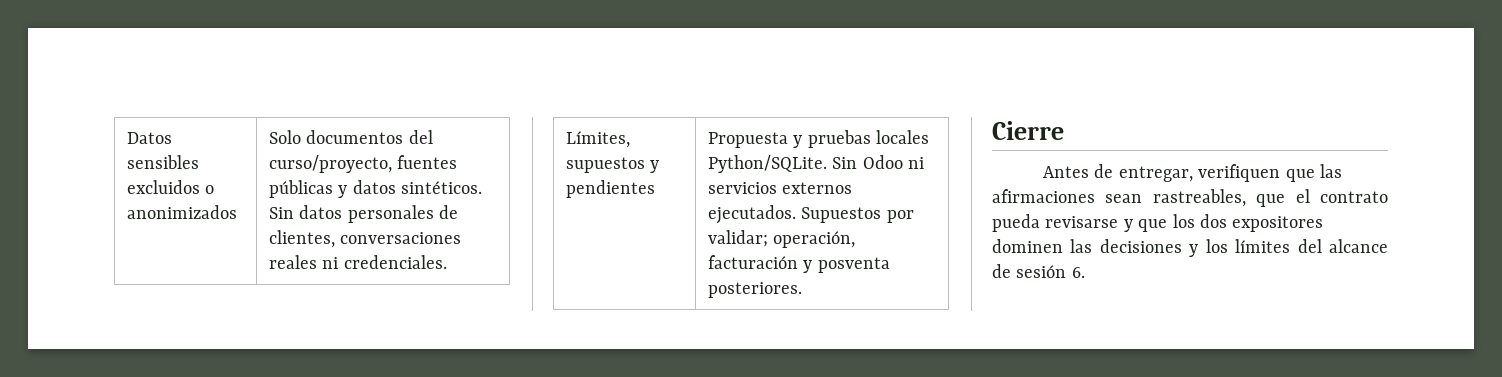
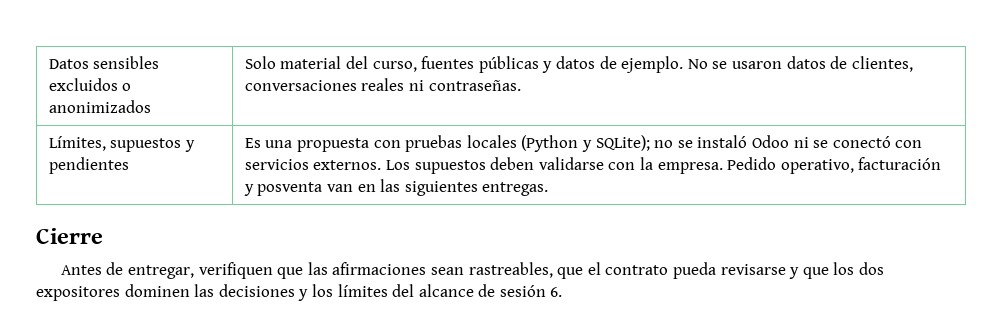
- Datos sensibles excluidos o anonimizados | Solo documentos del curso/proyecto, fuentes públicas y datos sintéticos. Sin datos personales de clientes, conversaciones reales ni credenciales.
+ Datos sensibles excluidos o anonimizados | Solo material del curso, fuentes públicas y datos de ejemplo. No se usaron datos de clientes, conversaciones reales ni contraseñas.
- Límites, supuestos y pendientes | Propuesta y pruebas locales Python/SQLite. Sin Odoo ni servicios externos ejecutados. Supuestos por validar; operación, facturación y posventa posteriores.
+ Límites, supuestos y pendientes | Es una propuesta con pruebas locales (Python y SQLite); no se instaló Odoo ni se conectó con servicios externos. Los supuestos deben validarse con la empresa. Pedido operativo, facturación y posventa van en las siguientes entregas.

